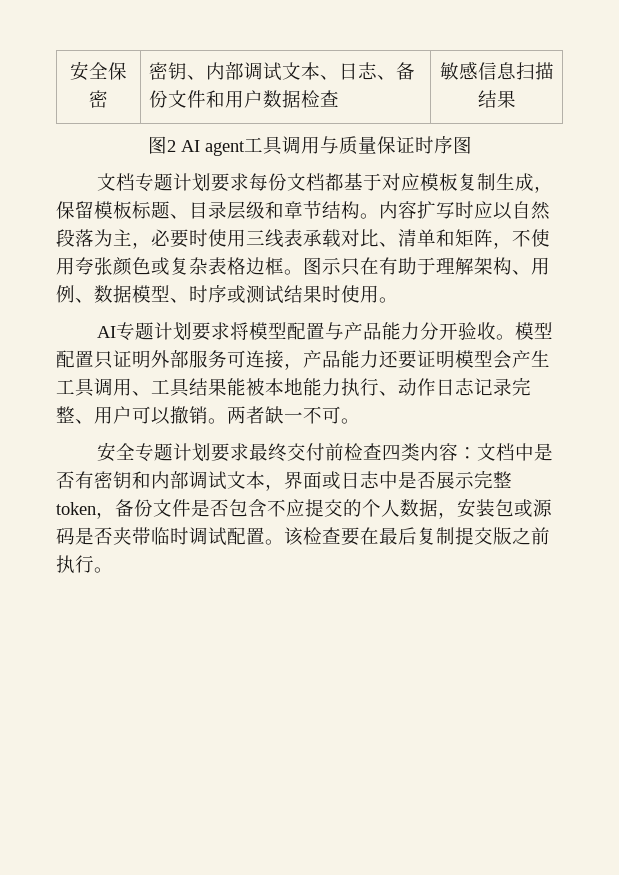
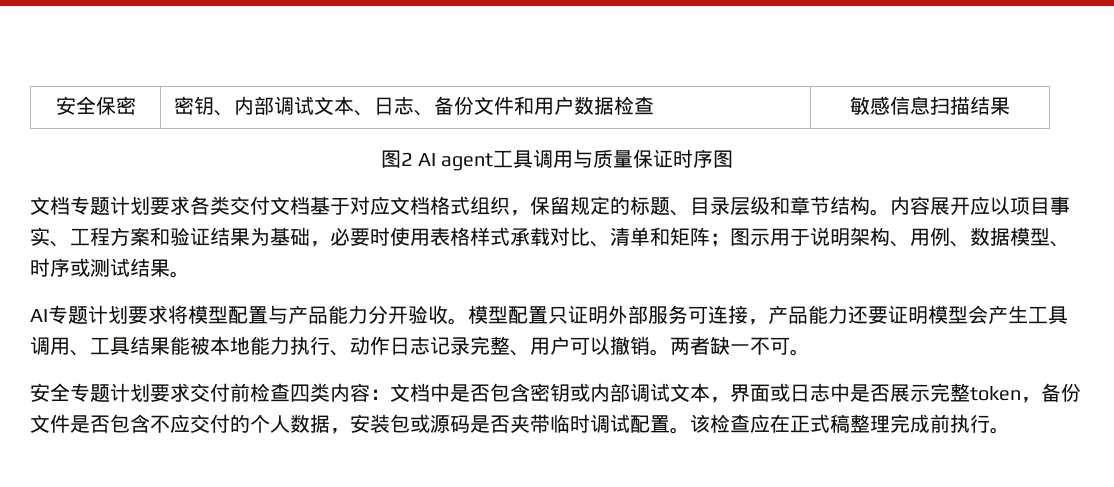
- 文档专题计划要求每份文档都基于对应模板复制生成，保留模板标题、目录层级和章节结构。
+ 文档专题计划要求各类交付文档基于对应文档格式组织，保留规定的标题、目录层级和章节结构。
- 内容扩写时应以自然段落为主，必要时使用三线表承载对比、清单和矩阵，不使用夸张颜色或复杂表格边框。图示只在有助于理解架构、用例、数据模型、时序或测试结果时使用。
+ 内容展开应以项目事实、工程方案和验证结果为基础，必要时使用表格样式承载对比、清单和矩阵；图示用于说明架构、用例、数据模型、时序或测试结果。
- 安全专题计划要求最终交付前检查四类内容：文档中是否有密钥和内部调试文本，界面或日志中是否展示完整token，备份文件是否包含不应提交的个人数据，安装包或源码是否夹带临时调试配置。
+ 安全专题计划要求交付前检查四类内容：文档中是否包含密钥或内部调试文本，界面或日志中是否展示完整token，备份文件是否包含不应交付的个人数据，安装包或源码是否夹带临时调试配置。
- 该检查要在最后复制提交版之前执行。
+ 该检查应在正式稿整理完成前执行。

